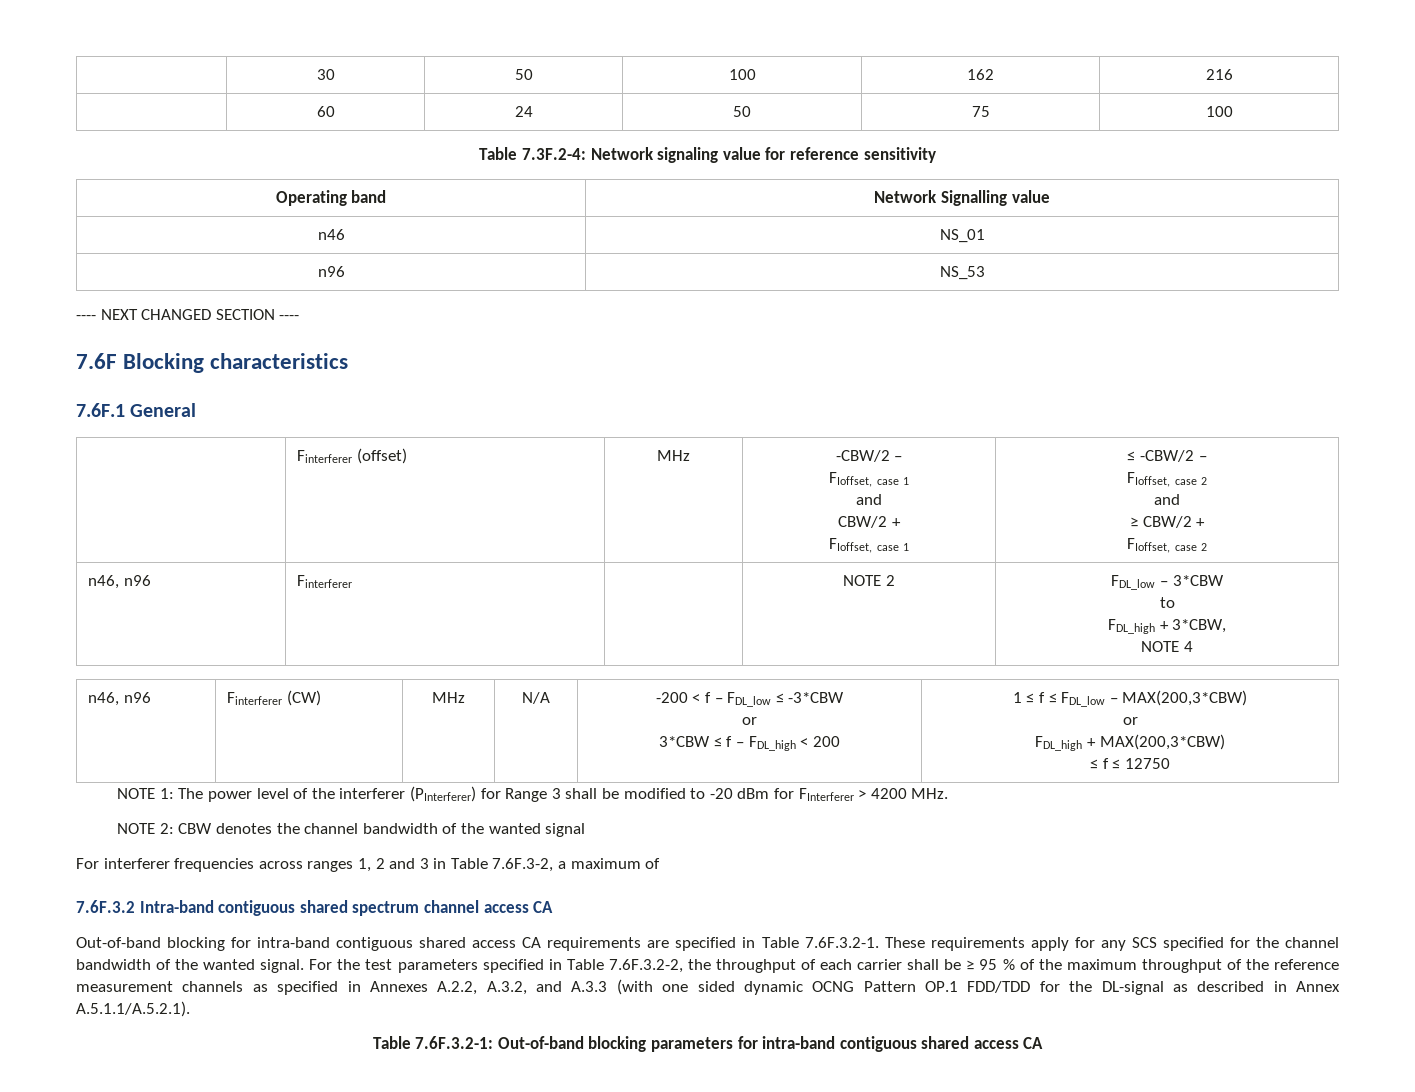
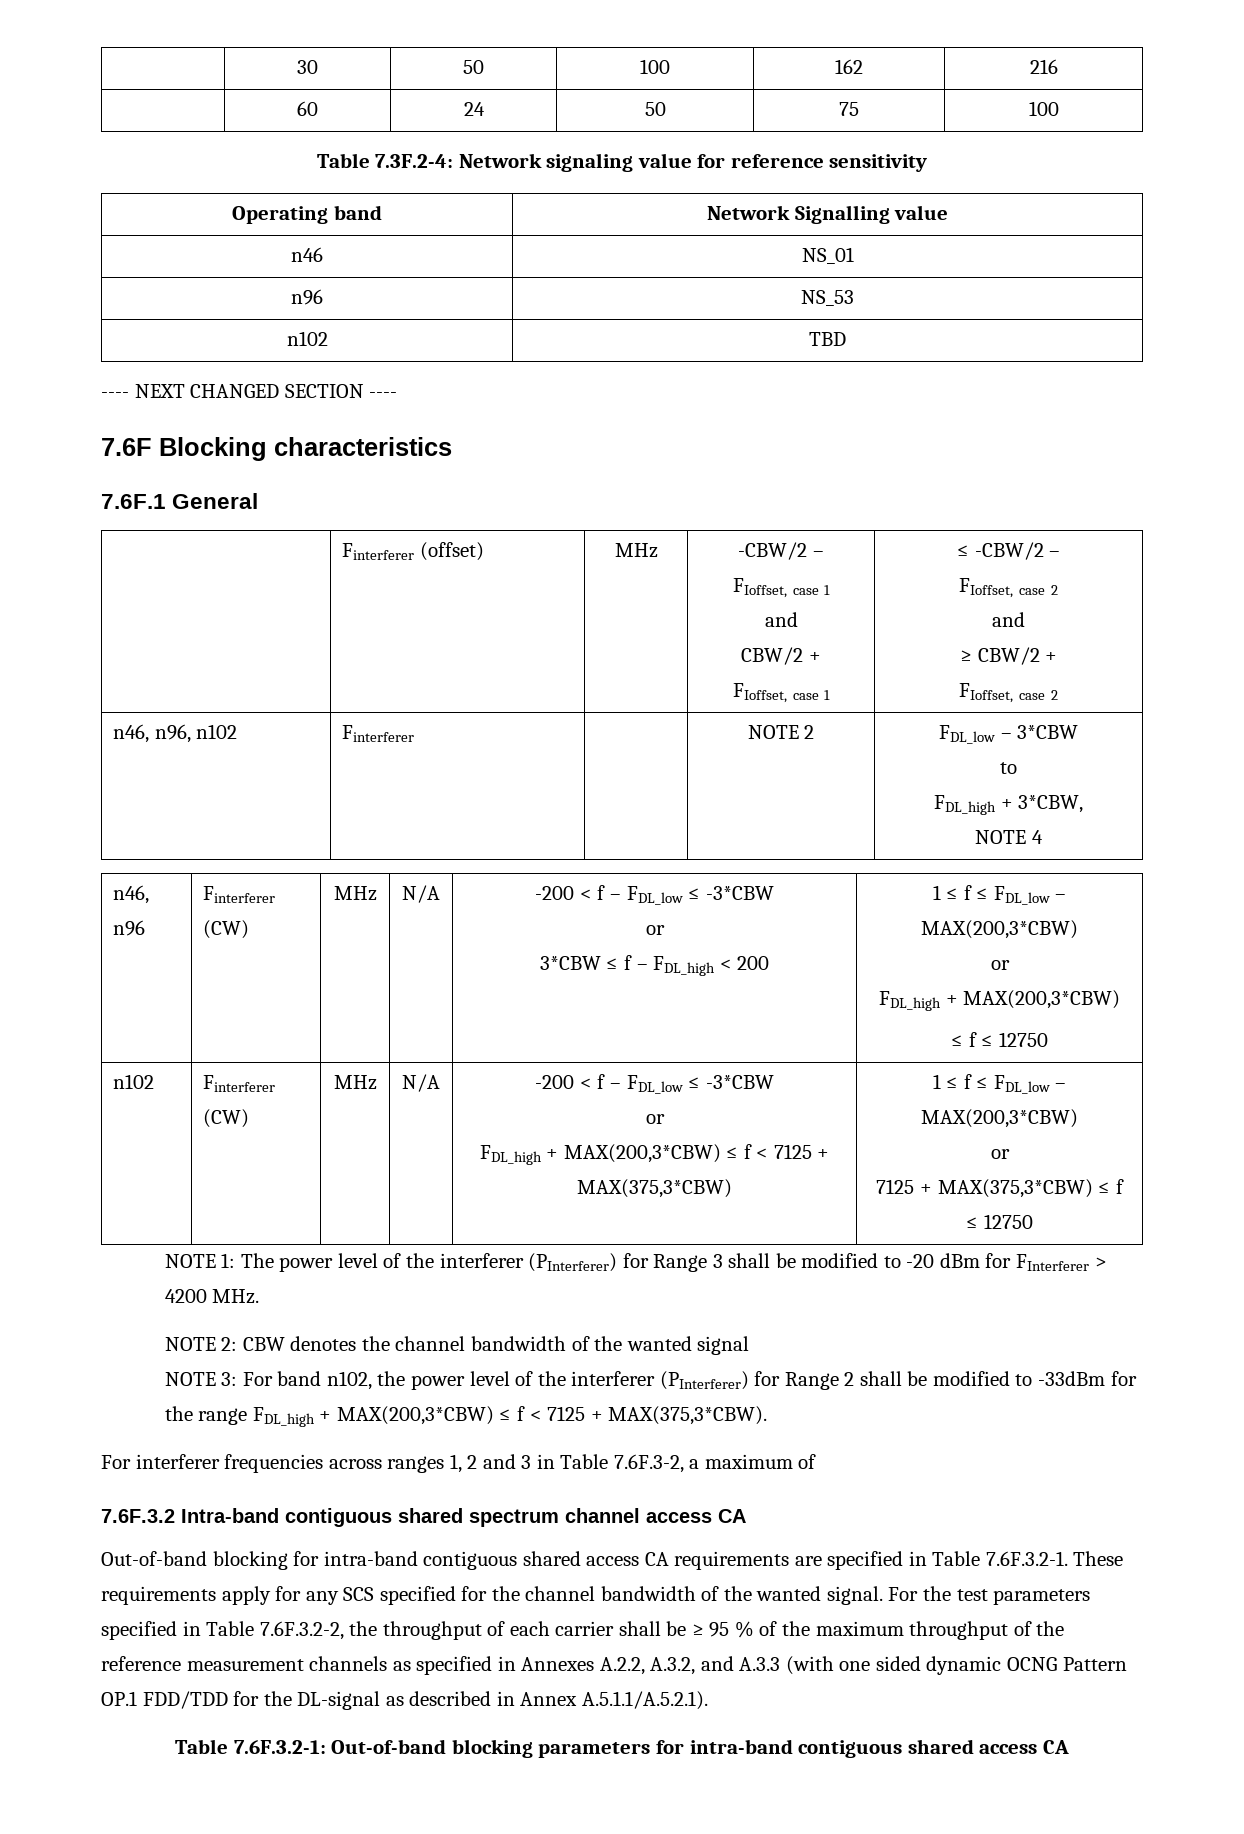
+ n102 | TBD
- n46, n96 | Finterferer | | NOTE 2 | FDL_low – 3*CBW
+ n46, n96, n102 | Finterferer | | NOTE 2 | FDL_low – 3*CBW
+ n102 | Finterferer (CW) | MHz | N/A | -200 < f – FDL_low ≤ -3*CBW
+ or
+ FDL_high + MAX(200,3*CBW) ≤ f < 7125 + MAX(375,3*CBW) | 1 ≤ f ≤ FDL_low – MAX(200,3*CBW)
+ or
+ 7125 + MAX(375,3*CBW) ≤ f ≤ 12750
+ NOTE 3: For band n102, the power level of the interferer (PInterferer) for Range 2 shall be modified to -33dBm for the range FDL_high + MAX(200,3*CBW) ≤ f < 7125 + MAX(375,3*CBW).

